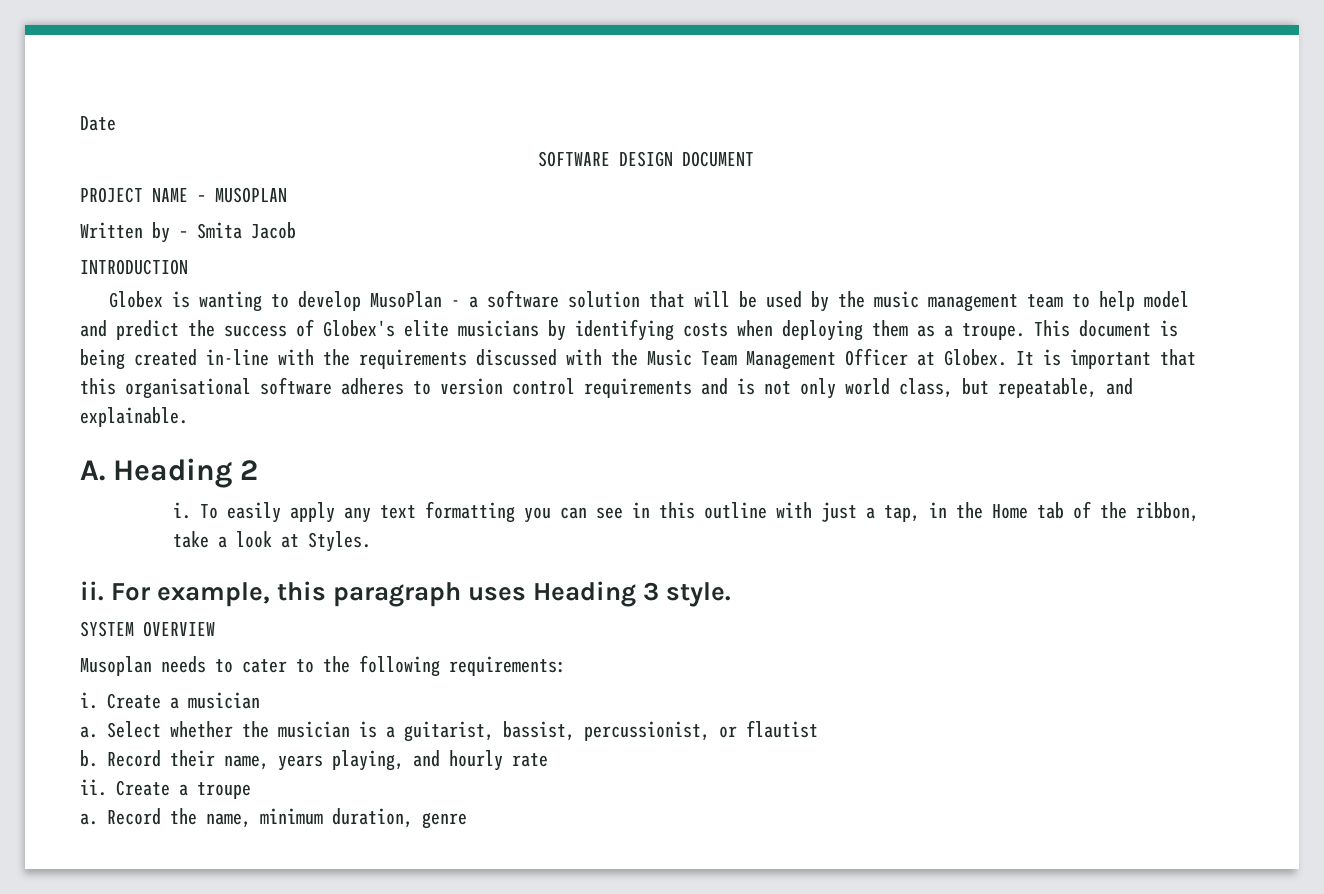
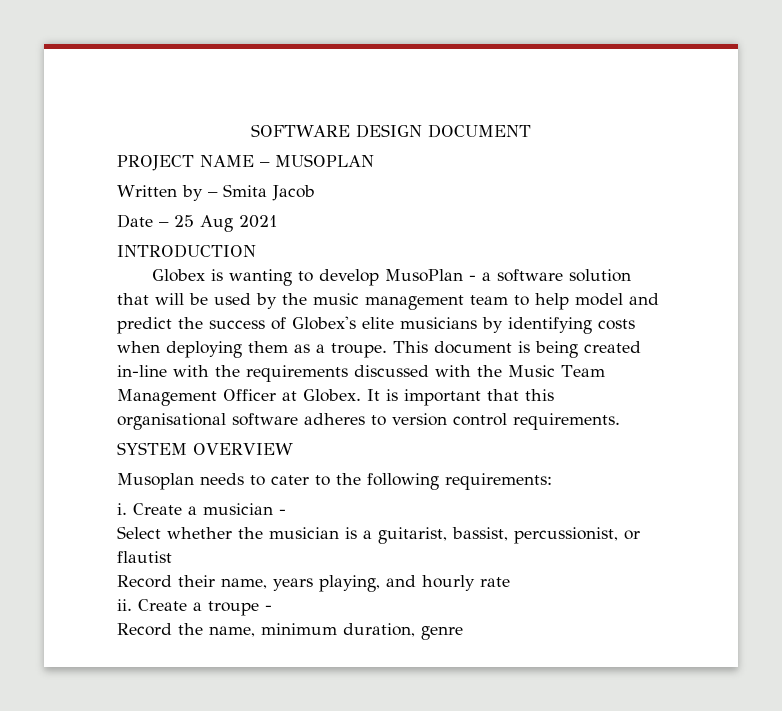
- Date
+ Date – 25 Aug 2021
- It is important that this organisational software adheres to version control requirements and is not only world class, but repeatable, and explainable.
- A. Heading 2
- i. To easily apply any text formatting you can see in this outline with just a tap, in the Home tab of the ribbon, take a look at Styles.
- ii. For example, this paragraph uses Heading 3 style.
+ It is important that this organisational software adheres to version control requirements.
- Create a musician
- a. Select whether the musician is a guitarist, bassist, percussionist, or flautist
+ Create a musician -
+ Select whether the musician is a guitarist, bassist, percussionist, or flautist
- b.
- Create a troupe
- a. Record the name, minimum duration, genre
+ Create a troupe -
+ Record the name, minimum duration, genre

